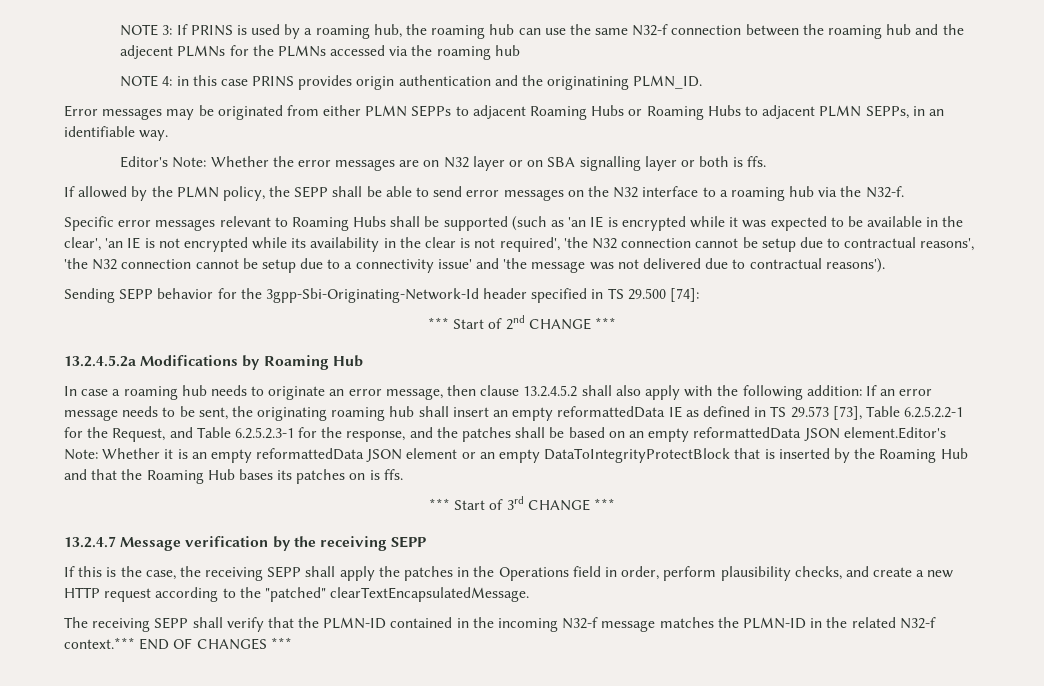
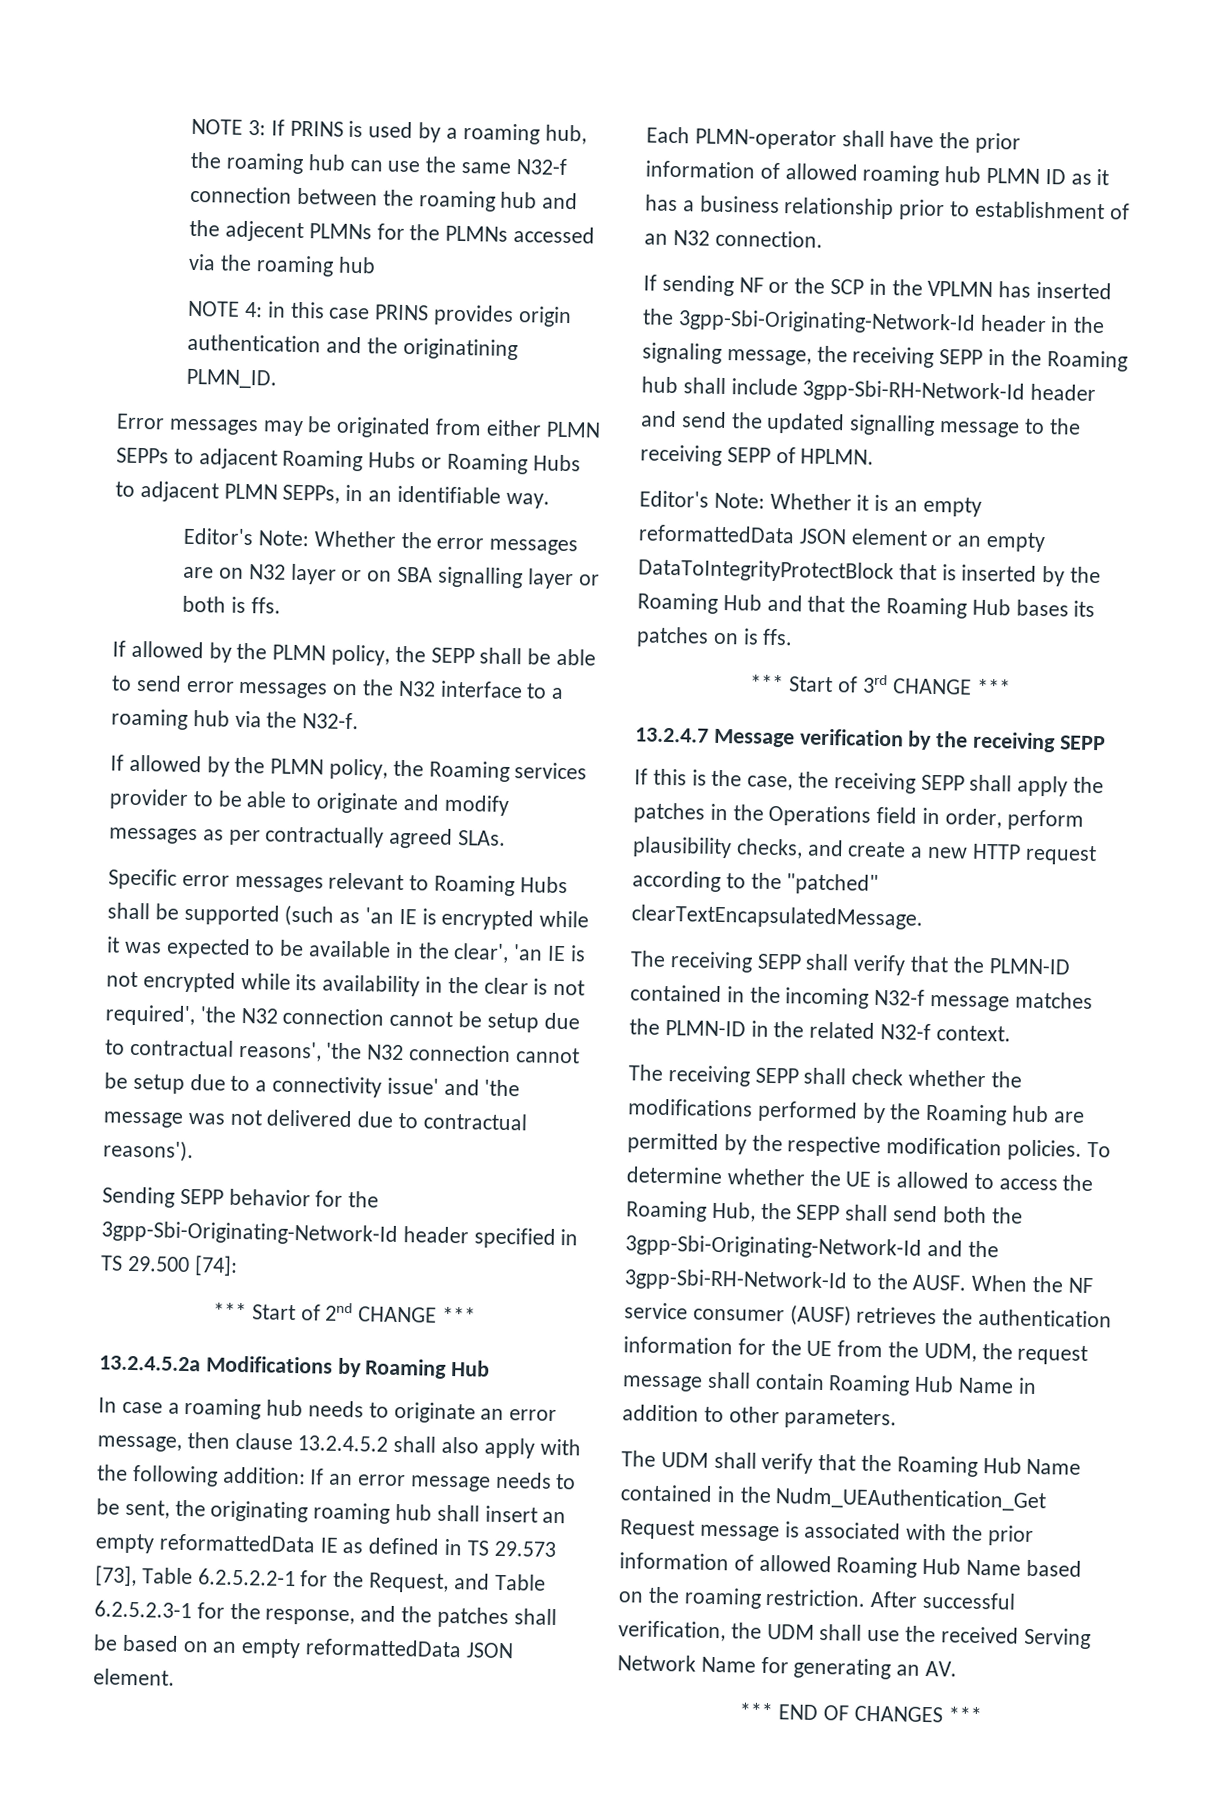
+ If allowed by the PLMN policy, the Roaming services provider to be able to originate and modify messages as per contractually agreed SLAs.
- If an error message needs to be sent, the originating roaming hub shall insert an empty reformattedData IE as defined in TS 29.573 [73], Table 6.2.5.2.2-1 for the Request, and Table 6.2.5.2.3-1 for the response, and the patches shall be based on an empty reformattedData JSON element.Editor's Note:
+ If an error message needs to be sent, the originating roaming hub shall insert an empty reformattedData IE as defined in TS 29.573 [73], Table 6.2.5.2.2-1 for the Request, and Table 6.2.5.2.3-1 for the response, and the patches shall be based on an empty reformattedData JSON element.
+ Each PLMN-operator shall have the prior information of allowed roaming hub PLMN ID as it has a business relationship prior to establishment of an N32 connection.
+ If sending NF or the SCP in the VPLMN has inserted the 3gpp-Sbi-Originating-Network-Id header in the signaling message, the receiving SEPP in the Roaming hub shall include 3gpp-Sbi-RH-Network-Id header and send the updated signalling message to the receiving SEPP of HPLMN.
+ Editor's Note:
- The receiving SEPP shall verify that the PLMN-ID contained in the incoming N32-f message matches the PLMN-ID in the related N32-f context.*** END OF CHANGES ***
+ The receiving SEPP shall verify that the PLMN-ID contained in the incoming N32-f message matches the PLMN-ID in the related N32-f context.
+ The receiving SEPP shall check whether the modifications performed by the Roaming hub are permitted by the respective modification policies. To determine whether the UE is allowed to access the Roaming Hub, the SEPP shall send both the 3gpp-Sbi-Originating-Network-Id and the 3gpp-Sbi-RH-Network-Id to the AUSF. When the NF service consumer (AUSF) retrieves the authentication information for the UE from the UDM, the request message shall contain Roaming Hub Name in addition to other parameters.
+ The UDM shall verify that the Roaming Hub Name contained in the Nudm_UEAuthentication_Get Request message is associated with the prior information of allowed Roaming Hub Name based on the roaming restriction. After successful verification, the UDM shall use the received Serving Network Name for generating an AV.
+ *** END OF CHANGES ***

